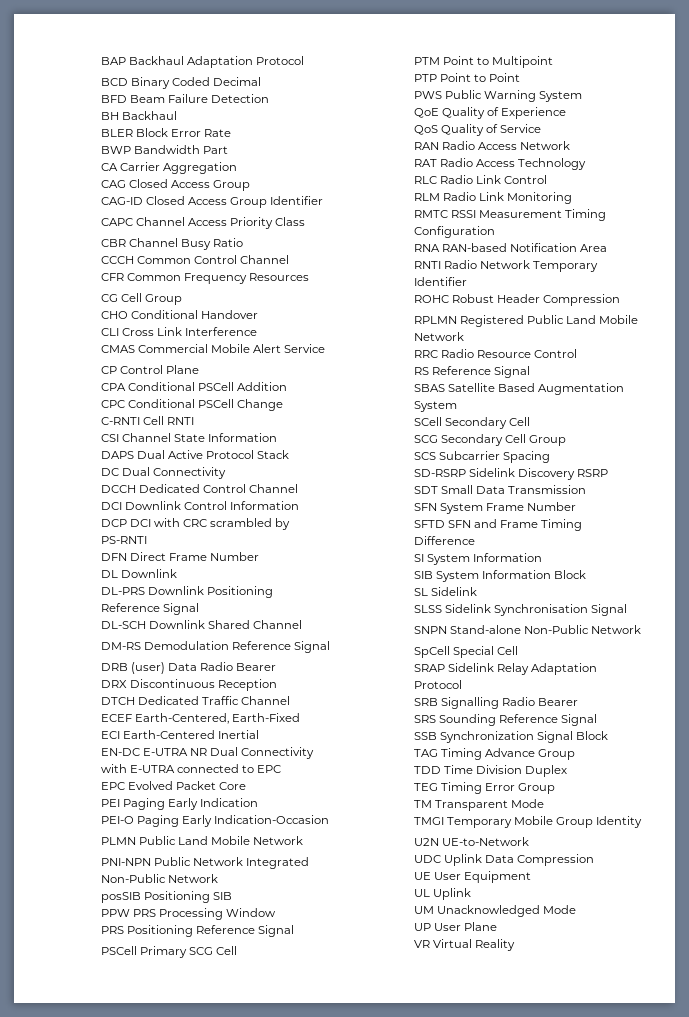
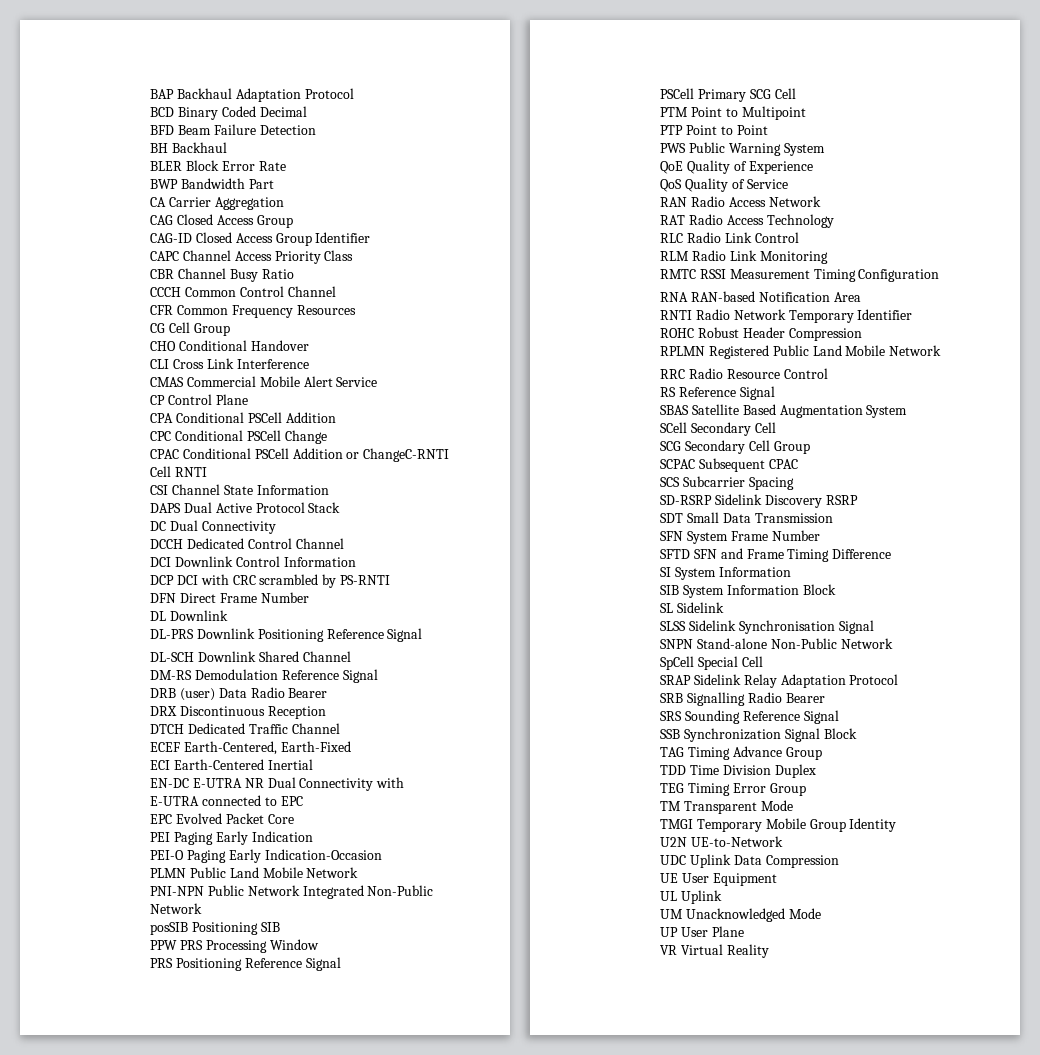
- C-RNTI Cell RNTI
+ CPAC Conditional PSCell Addition or ChangeC-RNTI Cell RNTI
+ SCPAC Subsequent CPAC

